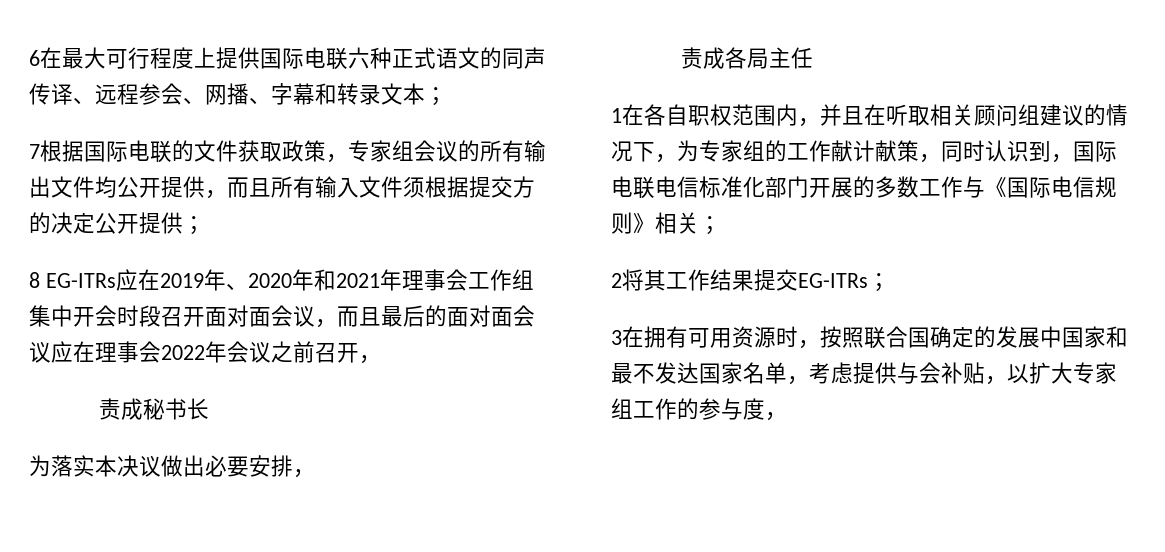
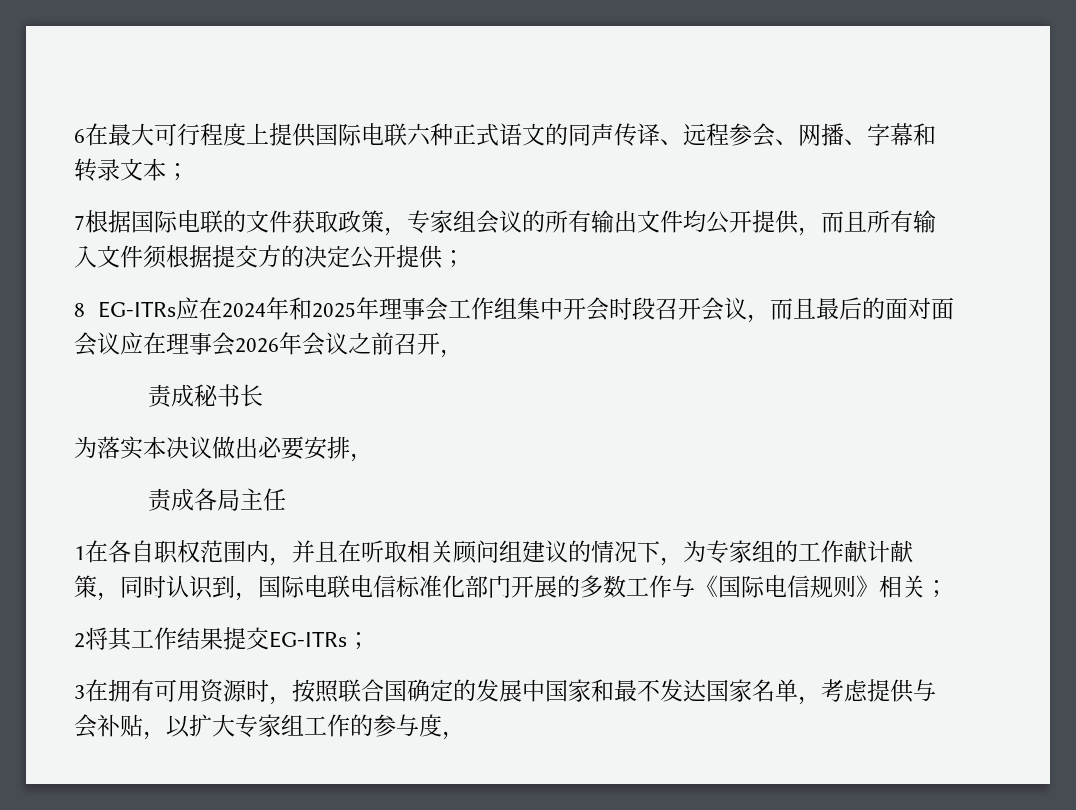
- 8 EG-ITRs应在2019年、2020年和2021年理事会工作组集中开会时段召开面对面会议，而且最后的面对面会议应在理事会2022年会议之前召开，
+ 8 EG-ITRs应在2024年和2025年理事会工作组集中开会时段召开会议，而且最后的面对面会议应在理事会2026年会议之前召开，

